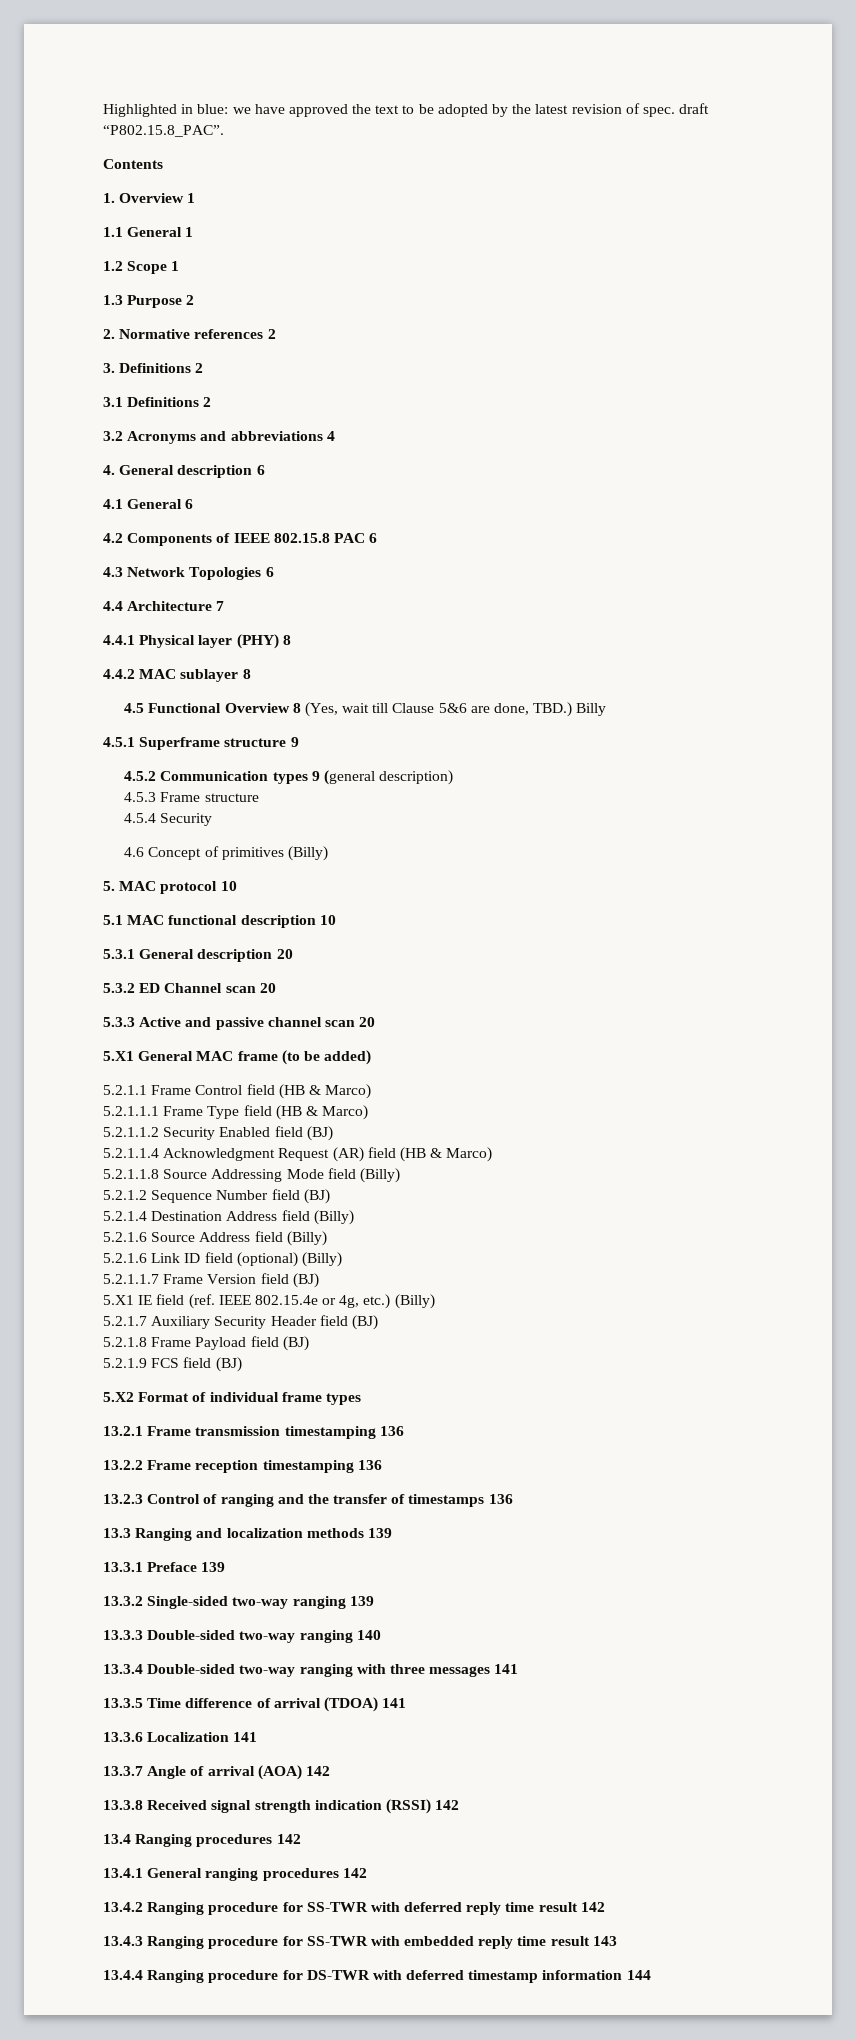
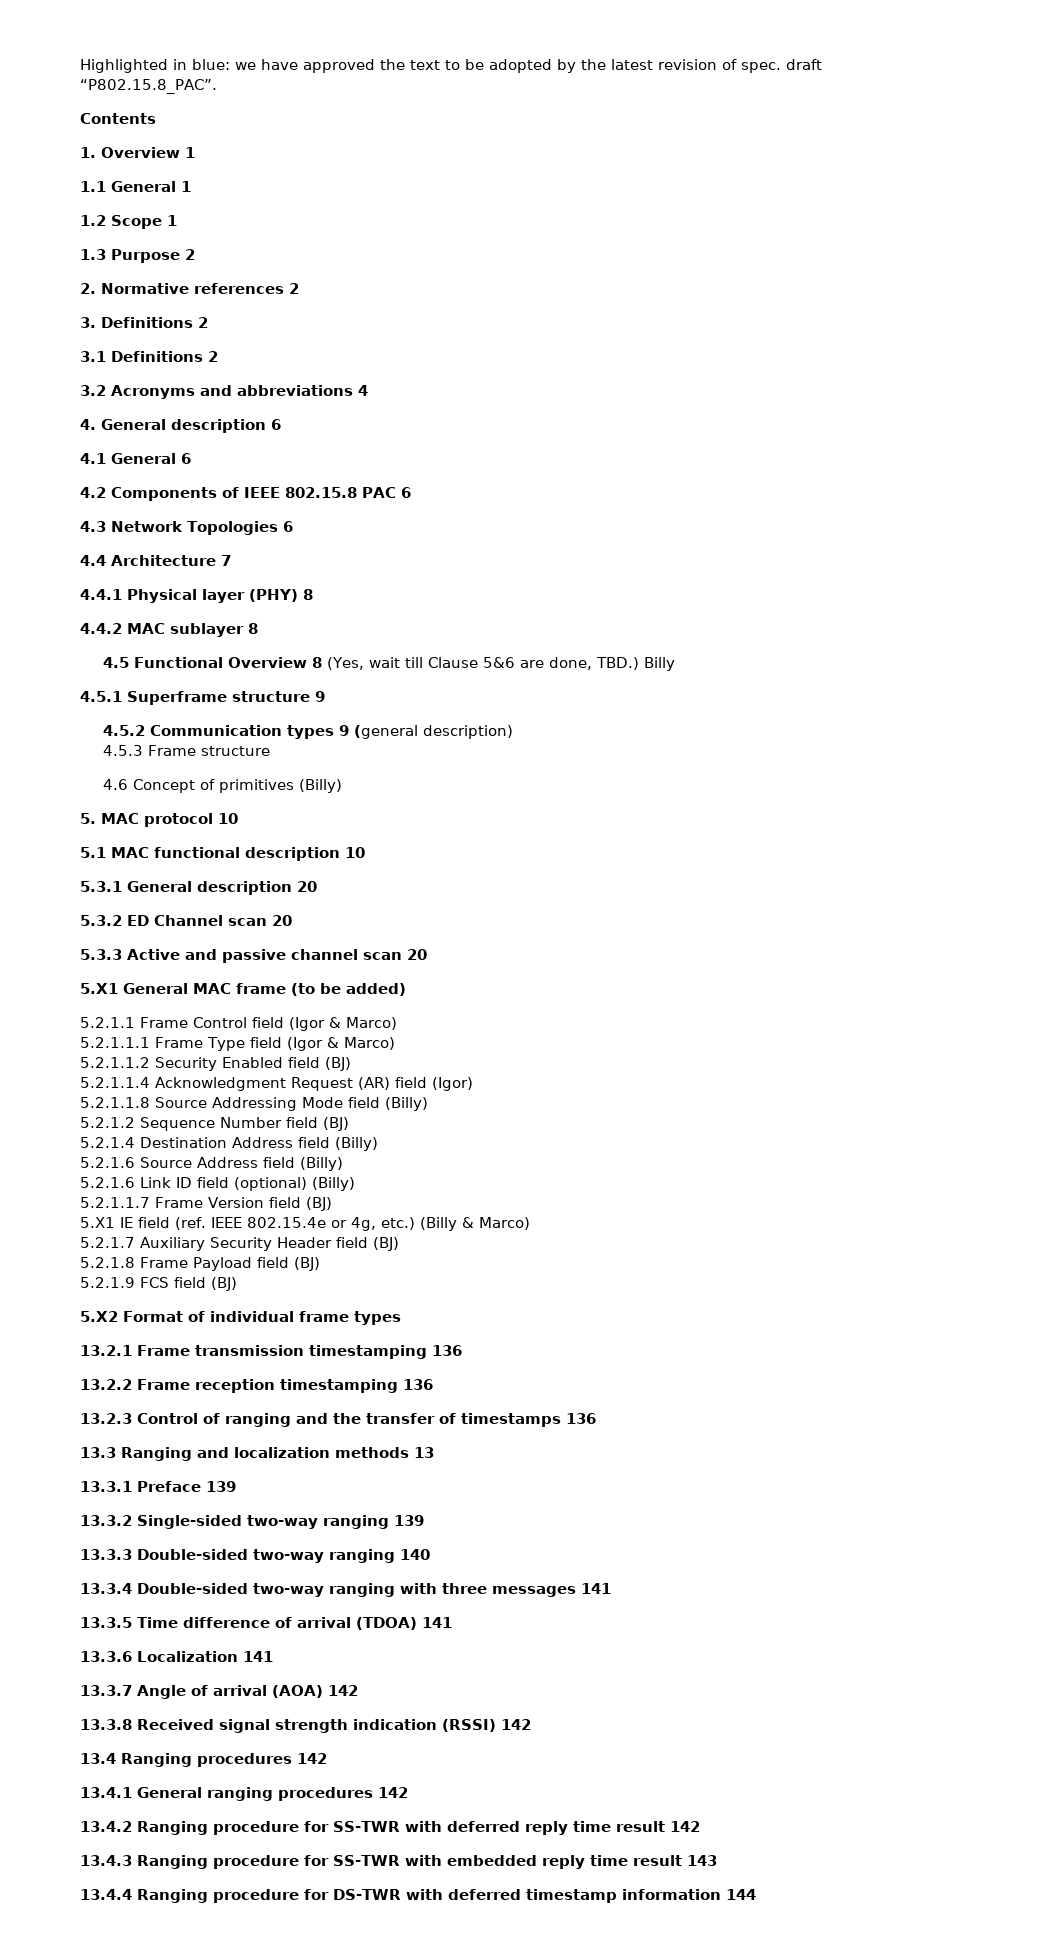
- 4.5.4 Security
- 5.2.1.1 Frame Control field (HB & Marco)
+ 5.2.1.1 Frame Control field (Igor & Marco)
- 5.2.1.1.1 Frame Type field (HB & Marco)
+ 5.2.1.1.1 Frame Type field (Igor & Marco)
- 5.2.1.1.4 Acknowledgment Request (AR) field (HB & Marco)
+ 5.2.1.1.4 Acknowledgment Request (AR) field (Igor)
- 5.X1 IE field (ref. IEEE 802.15.4e or 4g, etc.) (Billy)
+ 5.X1 IE field (ref. IEEE 802.15.4e or 4g, etc.) (Billy & Marco)
- 13.3 Ranging and localization methods 139
+ 13.3 Ranging and localization methods 13

